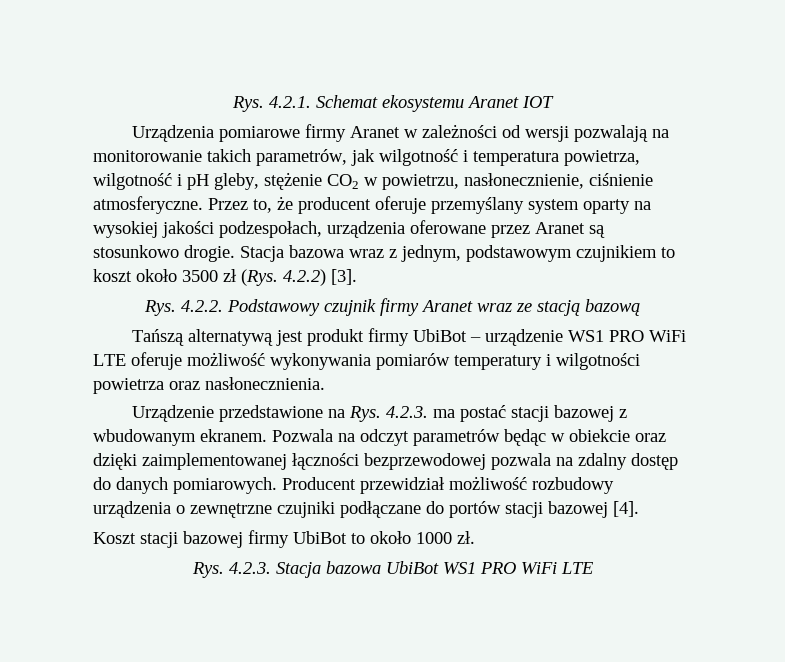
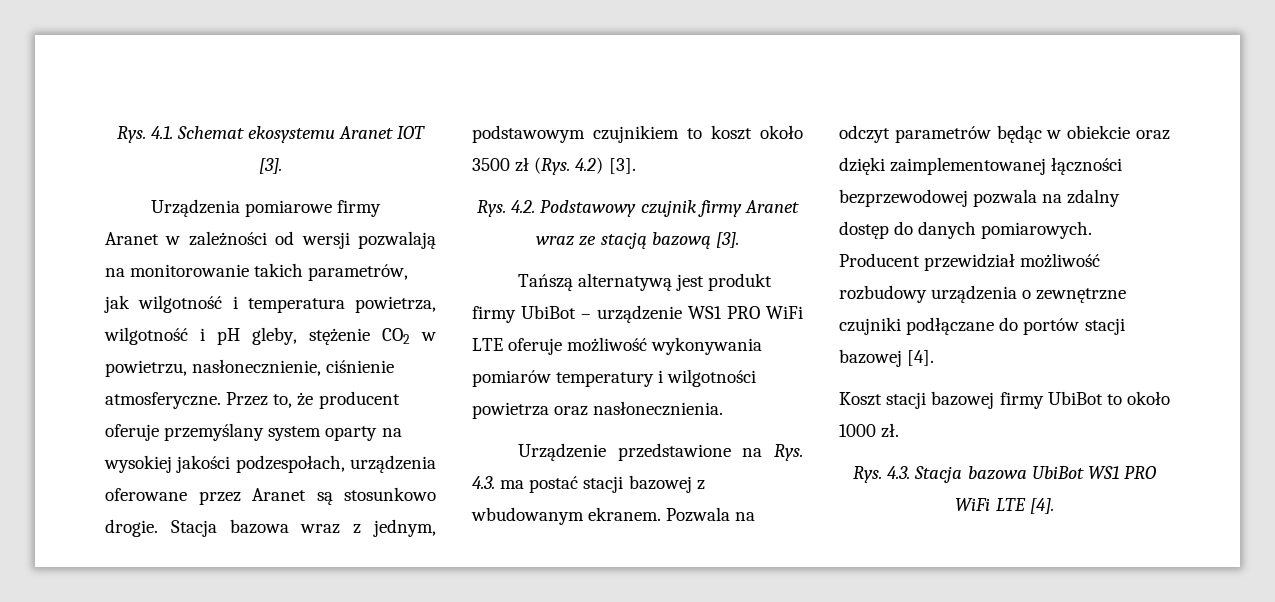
- Rys. 4.2.1. Schemat ekosystemu Aranet IOT
+ Rys. 4.1. Schemat ekosystemu Aranet IOT [3].
- Stacja bazowa wraz z jednym, podstawowym czujnikiem to koszt około 3500 zł (Rys. 4.2.2) [3].
+ Stacja bazowa wraz z jednym, podstawowym czujnikiem to koszt około 3500 zł (Rys. 4.2) [3].
- Rys. 4.2.2. Podstawowy czujnik firmy Aranet wraz ze stacją bazową
+ Rys. 4.2. Podstawowy czujnik firmy Aranet wraz ze stacją bazową [3].
- Urządzenie przedstawione na Rys. 4.2.3. ma postać stacji bazowej z wbudowanym ekranem.
+ Urządzenie przedstawione na Rys. 4.3. ma postać stacji bazowej z wbudowanym ekranem.
- Rys. 4.2.3. Stacja bazowa UbiBot WS1 PRO WiFi LTE
+ Rys. 4.3. Stacja bazowa UbiBot WS1 PRO WiFi LTE [4].

